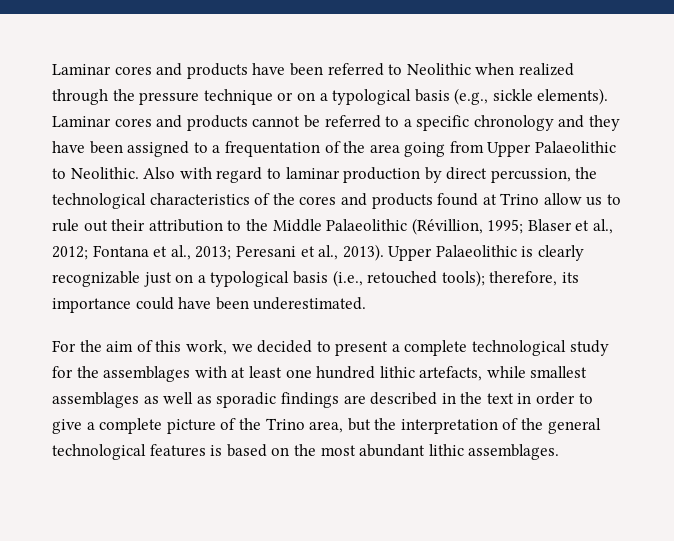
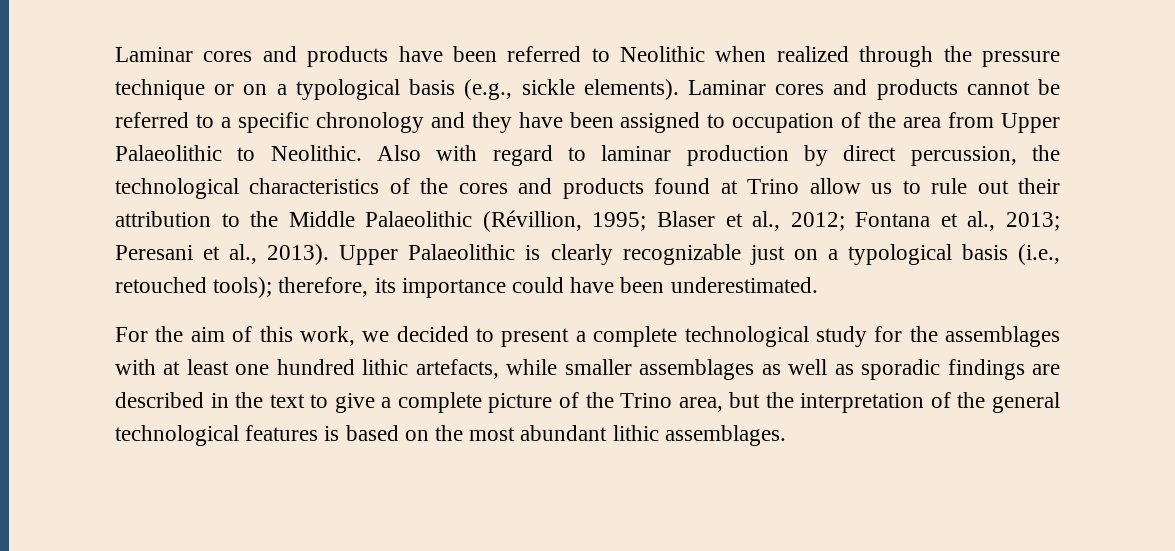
- Laminar cores and products cannot be referred to a specific chronology and they have been assigned to a frequentation of the area going from Upper Palaeolithic to Neolithic.
+ Laminar cores and products cannot be referred to a specific chronology and they have been assigned to occupation of the area from Upper Palaeolithic to Neolithic.
- For the aim of this work, we decided to present a complete technological study for the assemblages with at least one hundred lithic artefacts, while smallest assemblages as well as sporadic findings are described in the text in order to give a complete picture of the Trino area, but the interpretation of the general technological features is based on the most abundant lithic assemblages.
+ For the aim of this work, we decided to present a complete technological study for the assemblages with at least one hundred lithic artefacts, while smaller assemblages as well as sporadic findings are described in the text to give a complete picture of the Trino area, but the interpretation of the general technological features is based on the most abundant lithic assemblages.

